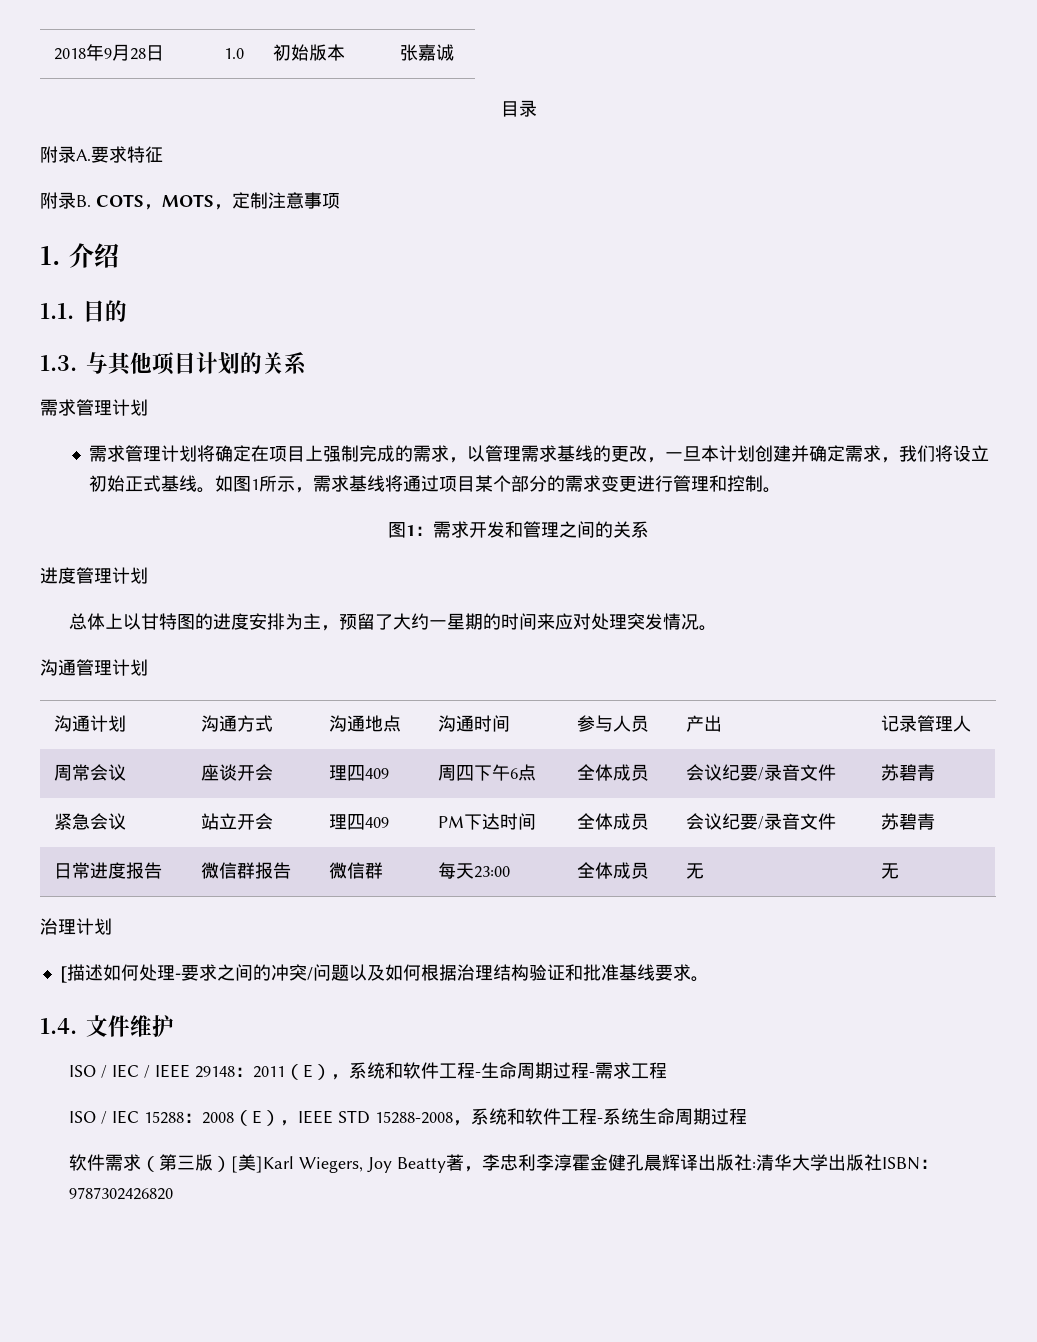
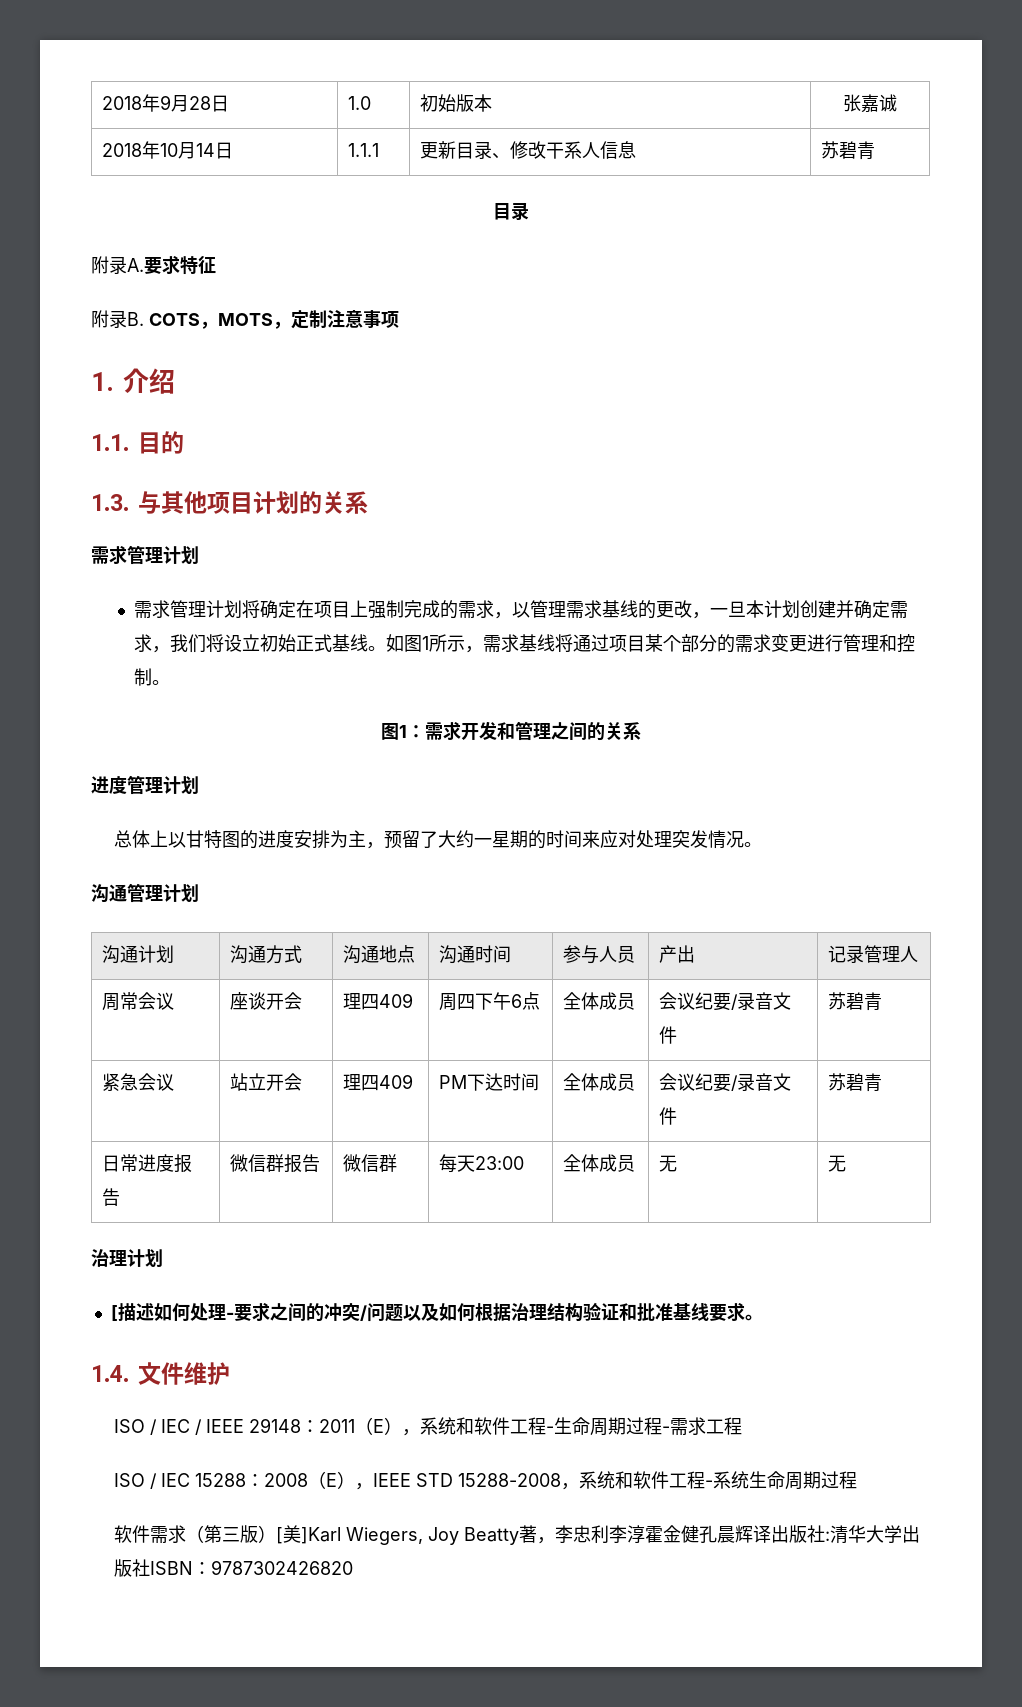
+ 2018年10月14日 | 1.1.1 | 更新目录、修改干系人信息 | 苏碧青

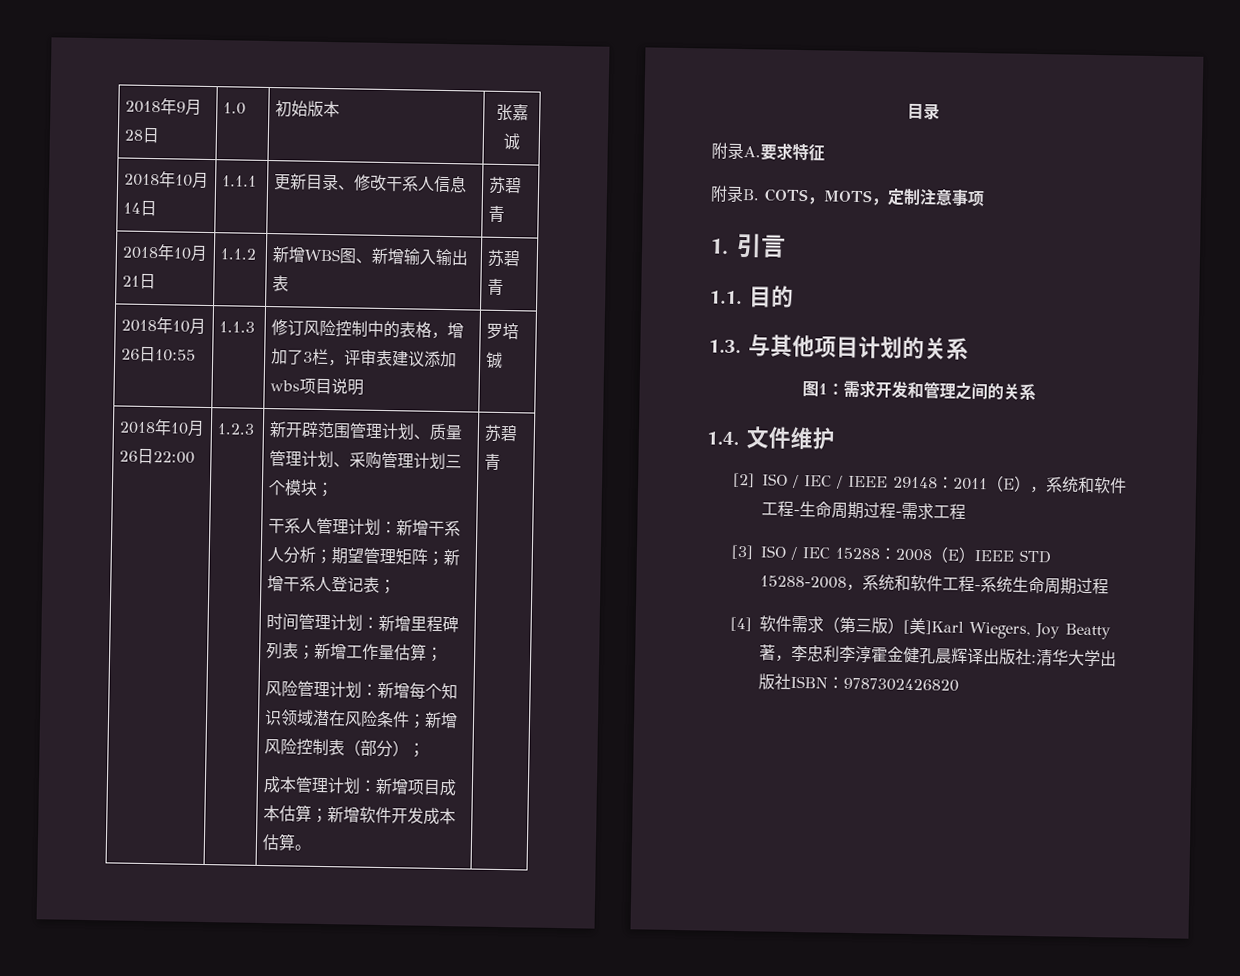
+ 2018年10月21日 | 1.1.2 | 新增WBS图、新增输入输出表 | 苏碧青
+ 2018年10月26日10:55 | 1.1.3 | 修订风险控制中的表格，增加了3栏，评审表建议添加wbs项目说明 | 罗培铖
+ 2018年10月26日22:00 | 1.2.3 | 新开辟范围管理计划、质量管理计划、采购管理计划三个模块；
+ 干系人管理计划：新增干系人分析；期望管理矩阵；新增干系人登记表；
+ 时间管理计划：新增里程碑列表；新增工作量估算；
+ 风险管理计划：新增每个知识领域潜在风险条件；新增风险控制表（部分）；
+ 成本管理计划：新增项目成本估算；新增软件开发成本估算。 | 苏碧青
- 1.介绍
+ 1.引言
  1.3.与其他项目计划的关系
- 需求管理计划
- 需求管理计划将确定在项目上强制完成的需求，以管理需求基线的更改，一旦本计划创建并确定需求，我们将设立初始正式基线。如图1所示，需求基线将通过项目某个部分的需求变更进行管理和控制。
- 进度管理计划
- 总体上以甘特图的进度安排为主，预留了大约一星期的时间来应对处理突发情况。
- 沟通管理计划
- 沟通计划 | 沟通方式 | 沟通地点 | 沟通时间 | 参与人员 | 产出 | 记录管理人
- 周常会议 | 座谈开会 | 理四409 | 周四下午6点 | 全体成员 | 会议纪要/录音文件 | 苏碧青
- 紧急会议 | 站立开会 | 理四409 | PM下达时间 | 全体成员 | 会议纪要/录音文件 | 苏碧青
- 日常进度报告 | 微信群报告 | 微信群 | 每天23:00 | 全体成员 | 无 | 无
- 治理计划
- [描述如何处理-要求之间的冲突/问题以及如何根据治理结构验证和批准基线要求。
- ISO / IEC / IEEE 29148：2011（E），系统和软件工程-生命周期过程-需求工程
+ [2] ISO / IEC / IEEE 29148：2011（E），系统和软件工程-生命周期过程-需求工程
- ISO / IEC 15288：2008（E），IEEE STD 15288-2008，系统和软件工程-系统生命周期过程
+ [3] ISO / IEC 15288：2008（E）IEEE STD 15288-2008，系统和软件工程-系统生命周期过程
- 软件需求（第三版）[美]Karl Wiegers, Joy Beatty著，李忠利李淳霍金健孔晨辉译出版社:清华大学出版社ISBN：9787302426820
+ [4]软件需求（第三版）[美]Karl Wiegers, Joy Beatty著，李忠利李淳霍金健孔晨辉译出版社:清华大学出版社ISBN：9787302426820

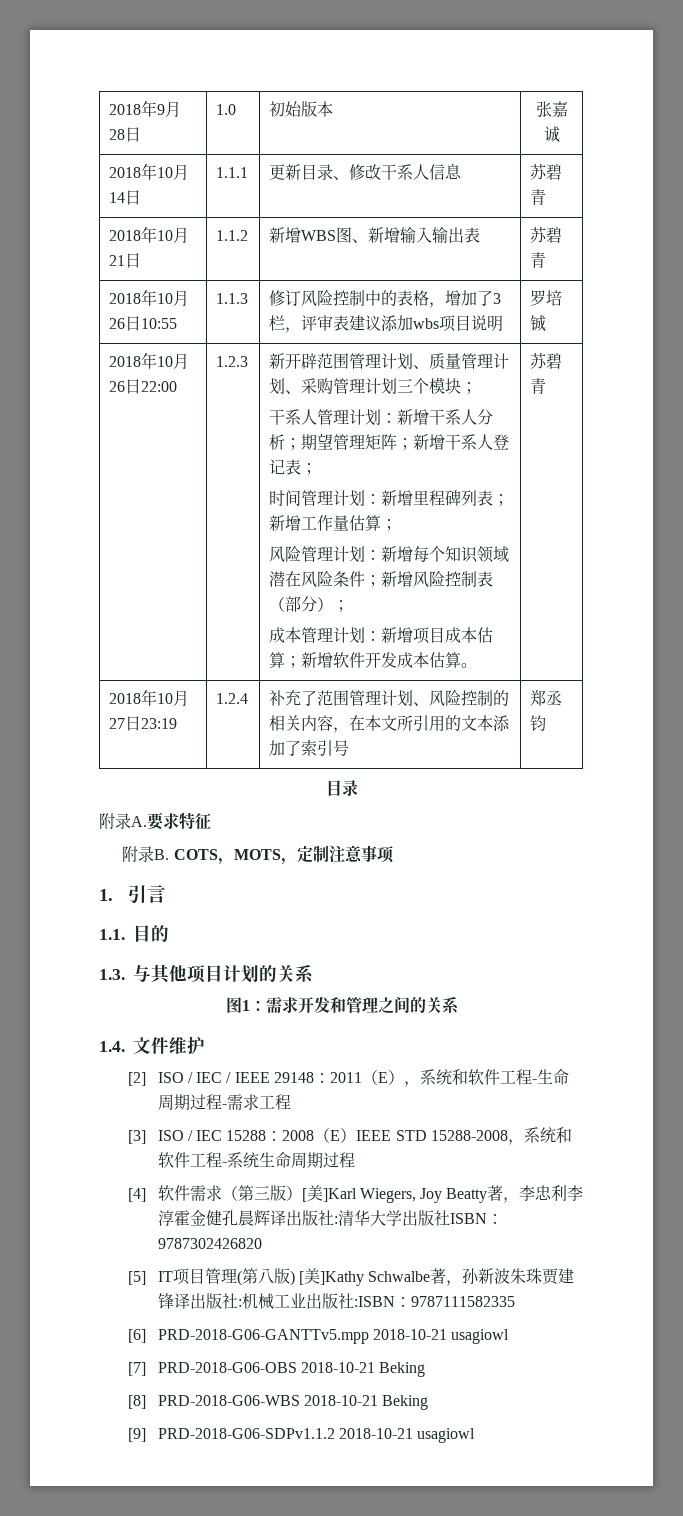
+ 2018年10月27日23:19 | 1.2.4 | 补充了范围管理计划、风险控制的相关内容，在本文所引用的文本添加了索引号 | 郑丞钧
+ [5] IT项目管理(第八版) [美]Kathy Schwalbe著，孙新波朱珠贾建锋译出版社:机械工业出版社:ISBN：9787111582335
+ [6] PRD-2018-G06-GANTTv5.mpp 2018-10-21 usagiowl
+ [7] PRD-2018-G06-OBS 2018-10-21 Beking
+ [8] PRD-2018-G06-WBS 2018-10-21 Beking
+ [9] PRD-2018-G06-SDPv1.1.2 2018-10-21 usagiowl

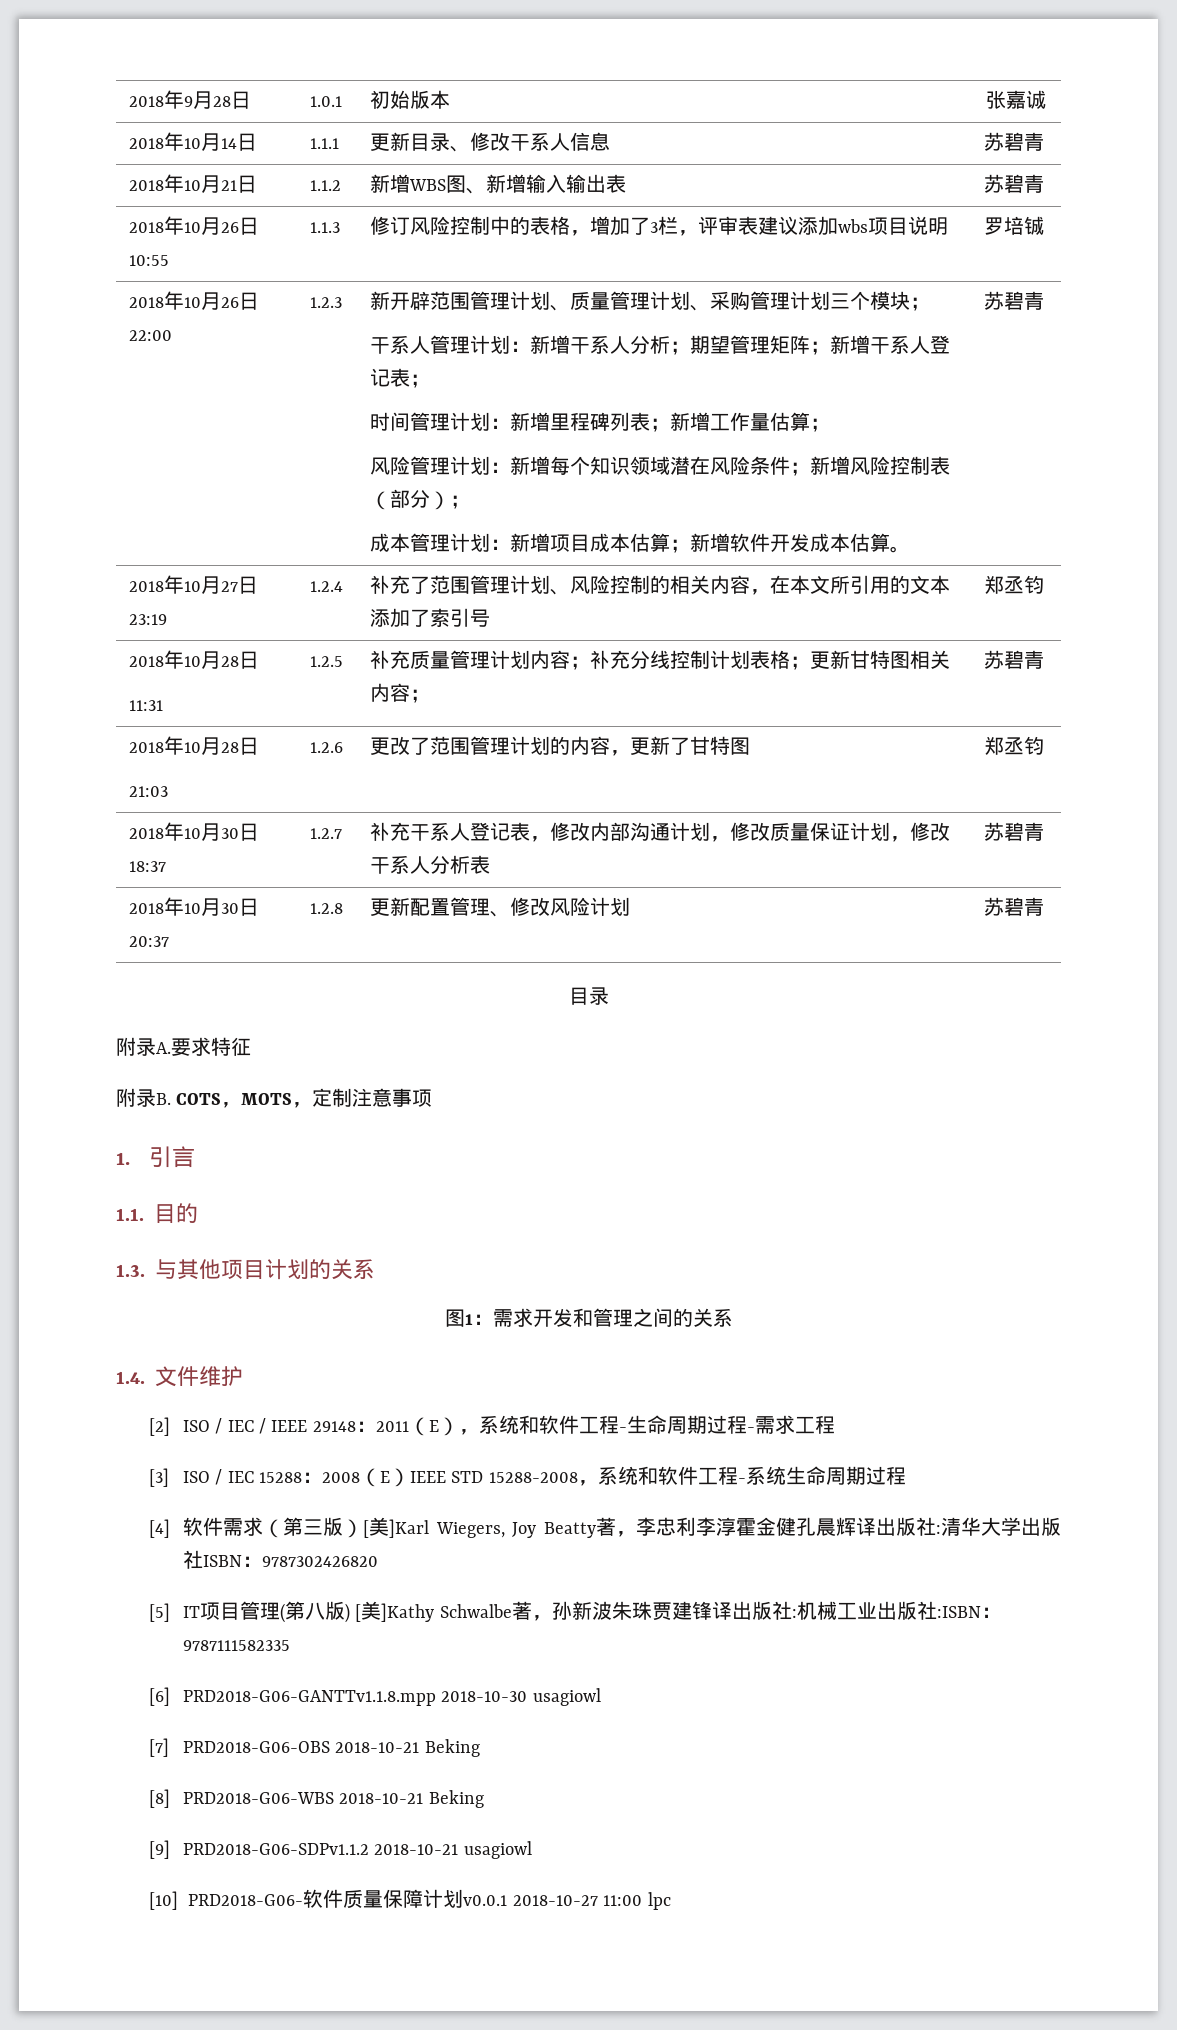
- 2018年9月28日 | 1.0 | 初始版本 | 张嘉诚
+ 2018年9月28日 | 1.0.1 | 初始版本 | 张嘉诚
  2018年10月27日23:19 | 1.2.4 | 补充了范围管理计划、风险控制的相关内容，在本文所引用的文本添加了索引号 | 郑丞钧
+ 2018年10月28日
+ 11:31 | 1.2.5 | 补充质量管理计划内容；补充分线控制计划表格；更新甘特图相关内容； | 苏碧青
+ 2018年10月28日
+ 21:03 | 1.2.6 | 更改了范围管理计划的内容，更新了甘特图 | 郑丞钧
+ 2018年10月30日18:37 | 1.2.7 | 补充干系人登记表，修改内部沟通计划，修改质量保证计划，修改干系人分析表 | 苏碧青
+ 2018年10月30日20:37 | 1.2.8 | 更新配置管理、修改风险计划 | 苏碧青
- [6] PRD-2018-G06-GANTTv5.mpp 2018-10-21 usagiowl
- [7] PRD-2018-G06-OBS 2018-10-21 Beking
- [8] PRD-2018-G06-WBS 2018-10-21 Beking
- [9] PRD-2018-G06-SDPv1.1.2 2018-10-21 usagiowl
+ [6] PRD2018-G06-GANTTv1.1.8.mpp 2018-10-30 usagiowl
+ [7] PRD2018-G06-OBS 2018-10-21 Beking
+ [8] PRD2018-G06-WBS 2018-10-21 Beking
+ [9] PRD2018-G06-SDPv1.1.2 2018-10-21 usagiowl
+ [10] PRD2018-G06-软件质量保障计划v0.0.1 2018-10-27 11:00 lpc

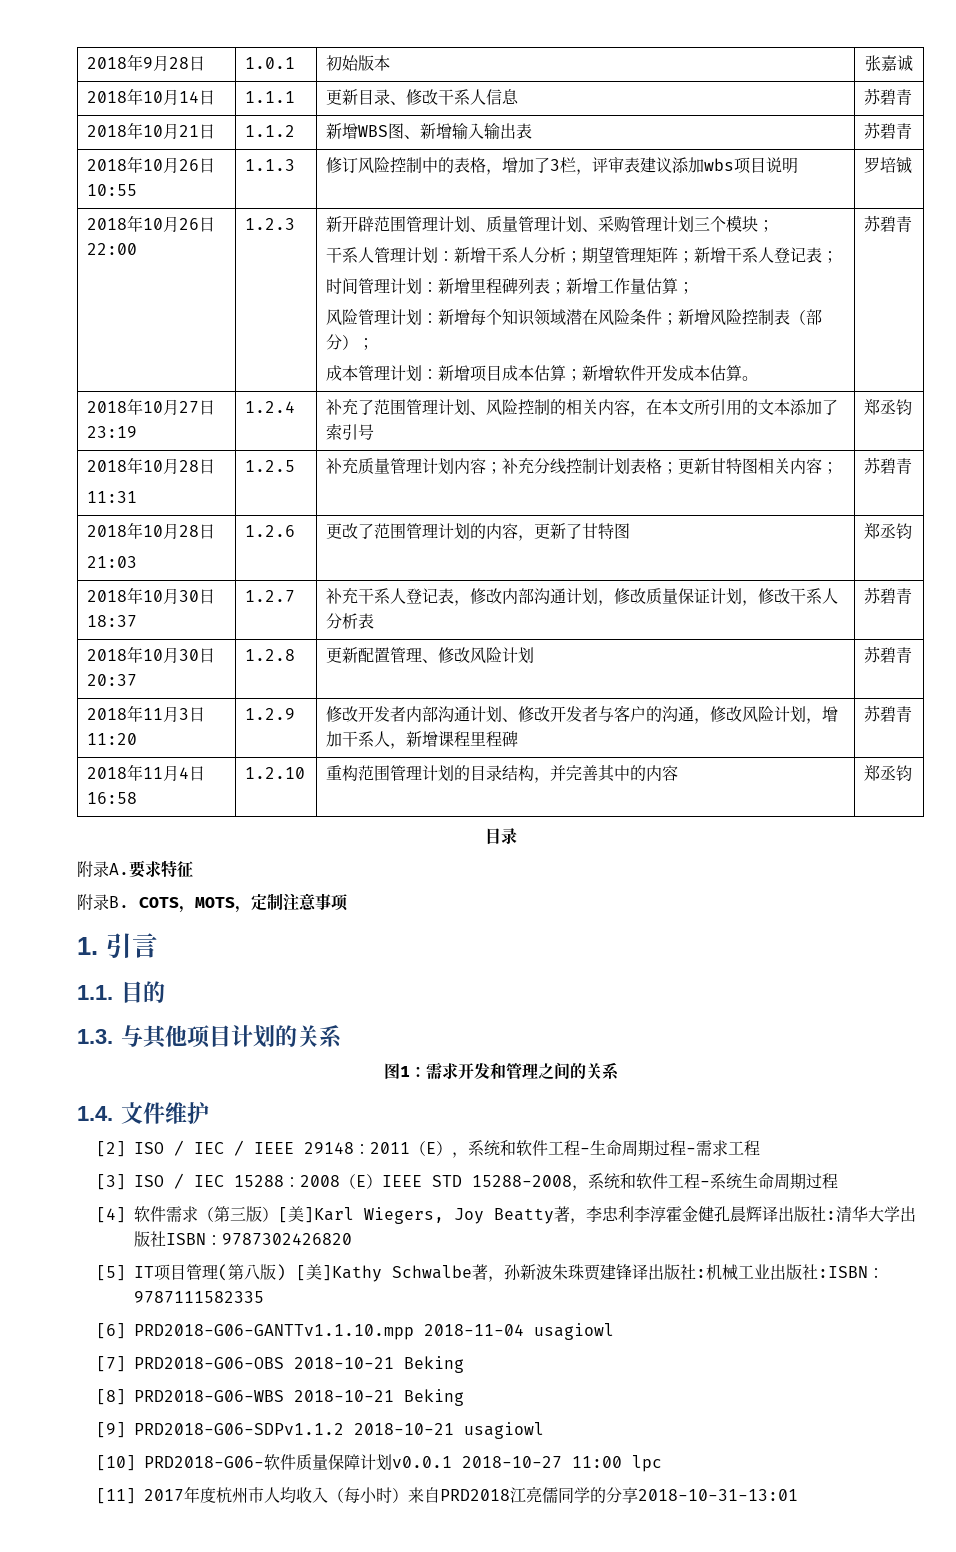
+ 2018年11月3日11:20 | 1.2.9 | 修改开发者内部沟通计划、修改开发者与客户的沟通，修改风险计划，增加干系人，新增课程里程碑 | 苏碧青
+ 2018年11月4日16:58 | 1.2.10 | 重构范围管理计划的目录结构，并完善其中的内容 | 郑丞钧
- [6] PRD2018-G06-GANTTv1.1.8.mpp 2018-10-30 usagiowl
+ [6] PRD2018-G06-GANTTv1.1.10.mpp 2018-11-04 usagiowl
+ [11] 2017年度杭州市人均收入（每小时）来自PRD2018江亮儒同学的分享2018-10-31-13:01

